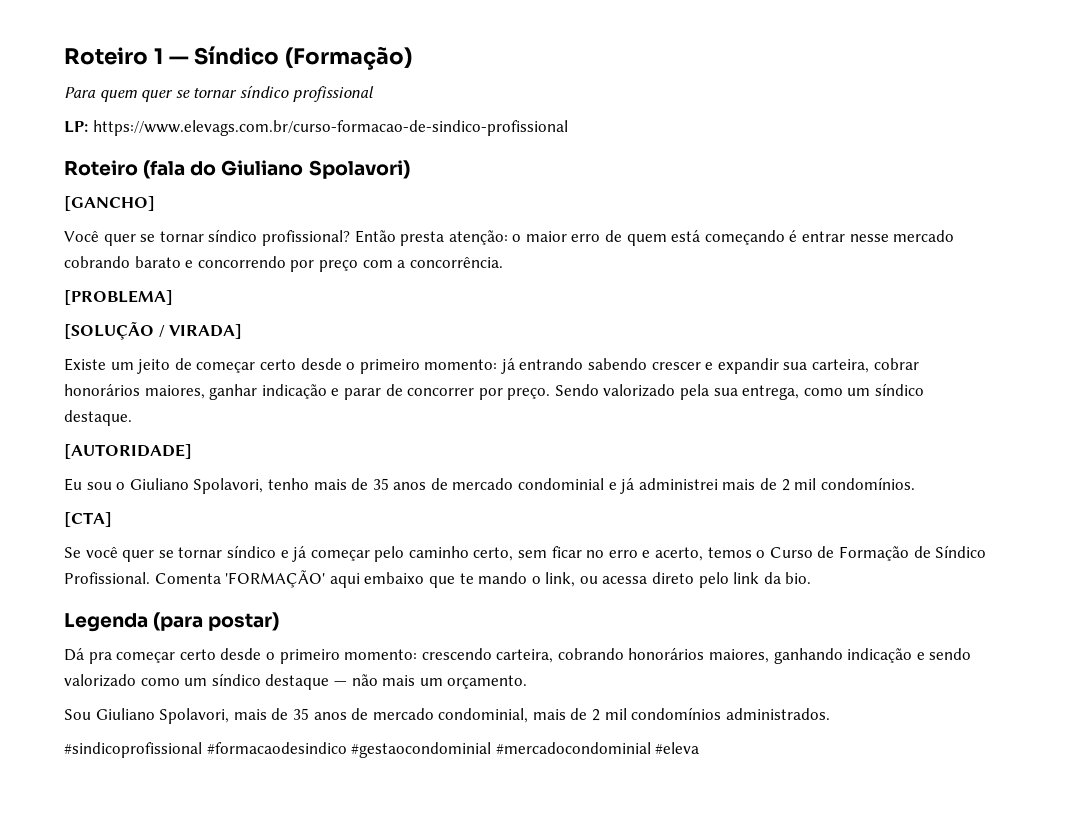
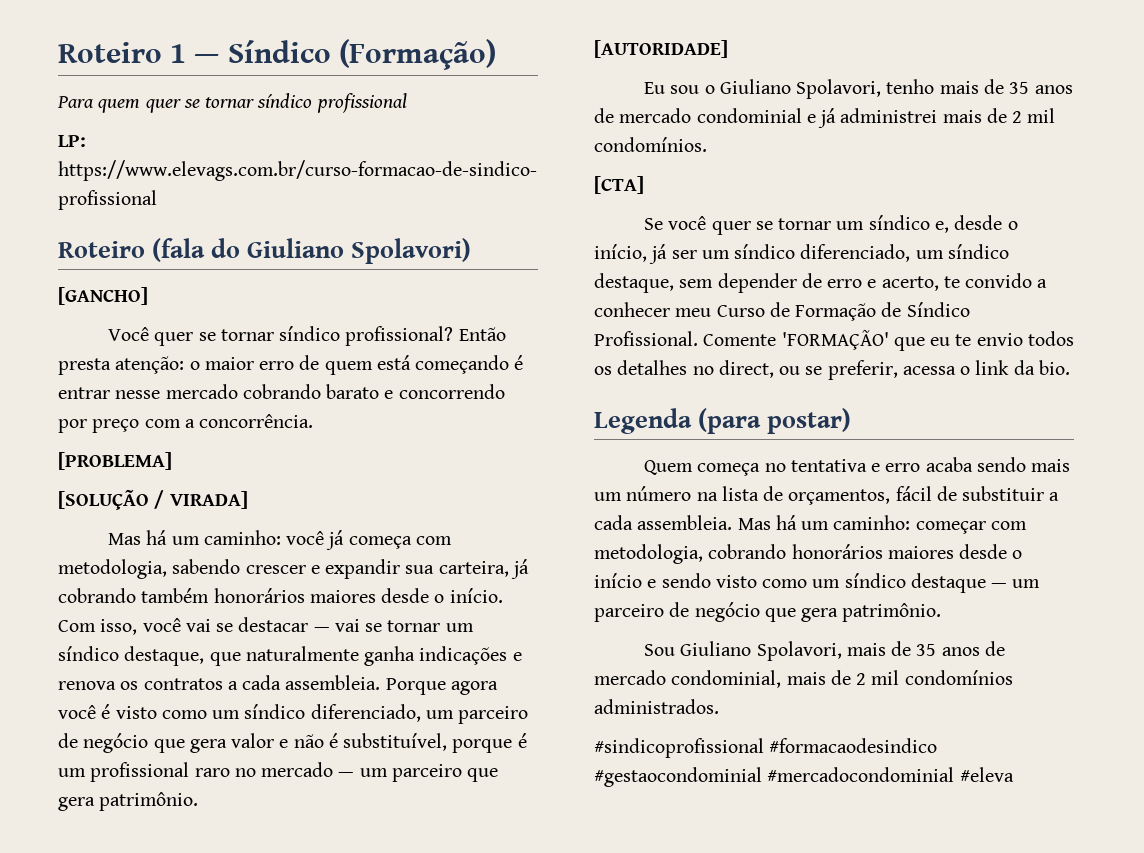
- Existe um jeito de começar certo desde o primeiro momento: já entrando sabendo crescer e expandir sua carteira, cobrar honorários maiores, ganhar indicação e parar de concorrer por preço. Sendo valorizado pela sua entrega, como um síndico destaque.
+ Mas há um caminho: você já começa com metodologia, sabendo crescer e expandir sua carteira, já cobrando também honorários maiores desde o início. Com isso, você vai se destacar — vai se tornar um síndico destaque, que naturalmente ganha indicações e renova os contratos a cada assembleia. Porque agora você é visto como um síndico diferenciado, um parceiro de negócio que gera valor e não é substituível, porque é um profissional raro no mercado — um parceiro que gera patrimônio.
- Se você quer se tornar síndico e já começar pelo caminho certo, sem ficar no erro e acerto, temos o Curso de Formação de Síndico Profissional.
+ Se você quer se tornar um síndico e, desde o início, já ser um síndico diferenciado, um síndico destaque, sem depender de erro e acerto, te convido a conhecer meu Curso de Formação de Síndico Profissional.
- Comenta 'FORMAÇÃO' aqui embaixo que te mando o link, ou acessa direto pelo link da bio.
+ Comente 'FORMAÇÃO' que eu te envio todos os detalhes no direct, ou se preferir, acessa o link da bio.
- Dá pra começar certo desde o primeiro momento: crescendo carteira, cobrando honorários maiores, ganhando indicação e sendo valorizado como um síndico destaque — não mais um orçamento.
+ Quem começa no tentativa e erro acaba sendo mais um número na lista de orçamentos, fácil de substituir a cada assembleia. Mas há um caminho: começar com metodologia, cobrando honorários maiores desde o início e sendo visto como um síndico destaque — um parceiro de negócio que gera patrimônio.

